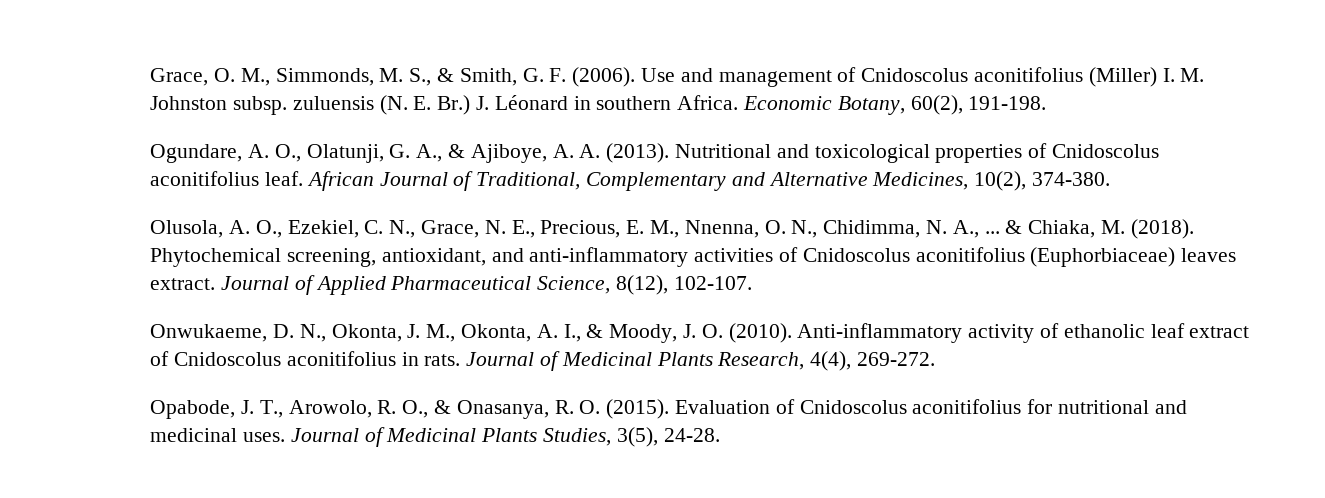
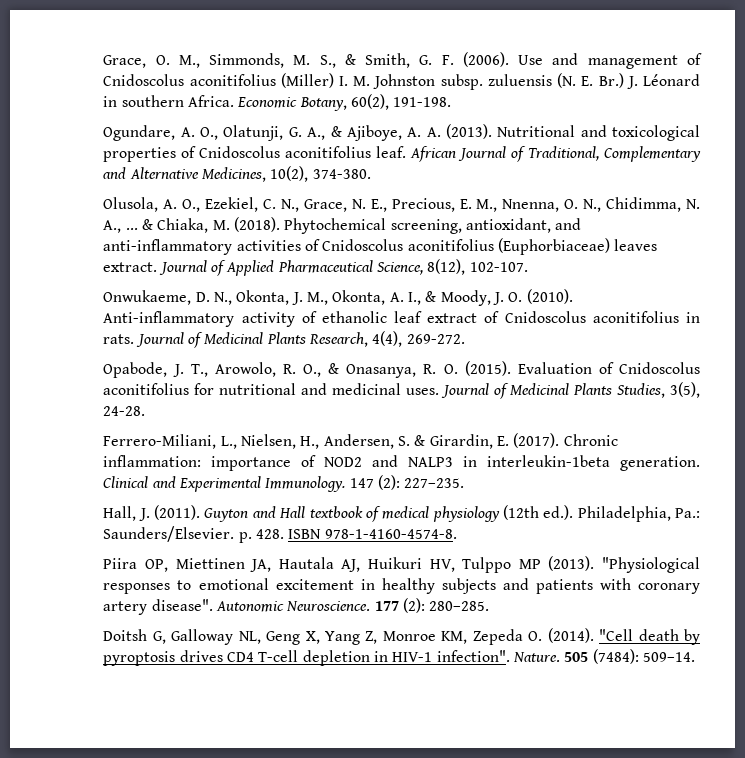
+ Ferrero-Miliani, L., Nielsen, H., Andersen, S. & Girardin, E. (2017). Chronic inflammation: importance of NOD2 and NALP3 in interleukin-1beta generation. Clinical and Experimental Immunology. 147 (2): 227–235.
+ Hall, J. (2011). Guyton and Hall textbook of medical physiology (12th ed.). Philadelphia, Pa.: Saunders/Elsevier. p. 428. ISBN 978-1-4160-4574-8.
+ Piira OP, Miettinen JA, Hautala AJ, Huikuri HV, Tulppo MP (2013). "Physiological responses to emotional excitement in healthy subjects and patients with coronary artery disease". Autonomic Neuroscience. 177 (2): 280–285.
+ Doitsh G, Galloway NL, Geng X, Yang Z, Monroe KM, Zepeda O. (2014). "Cell death by pyroptosis drives CD4 T-cell depletion in HIV-1 infection". Nature. 505 (7484): 509–14.

